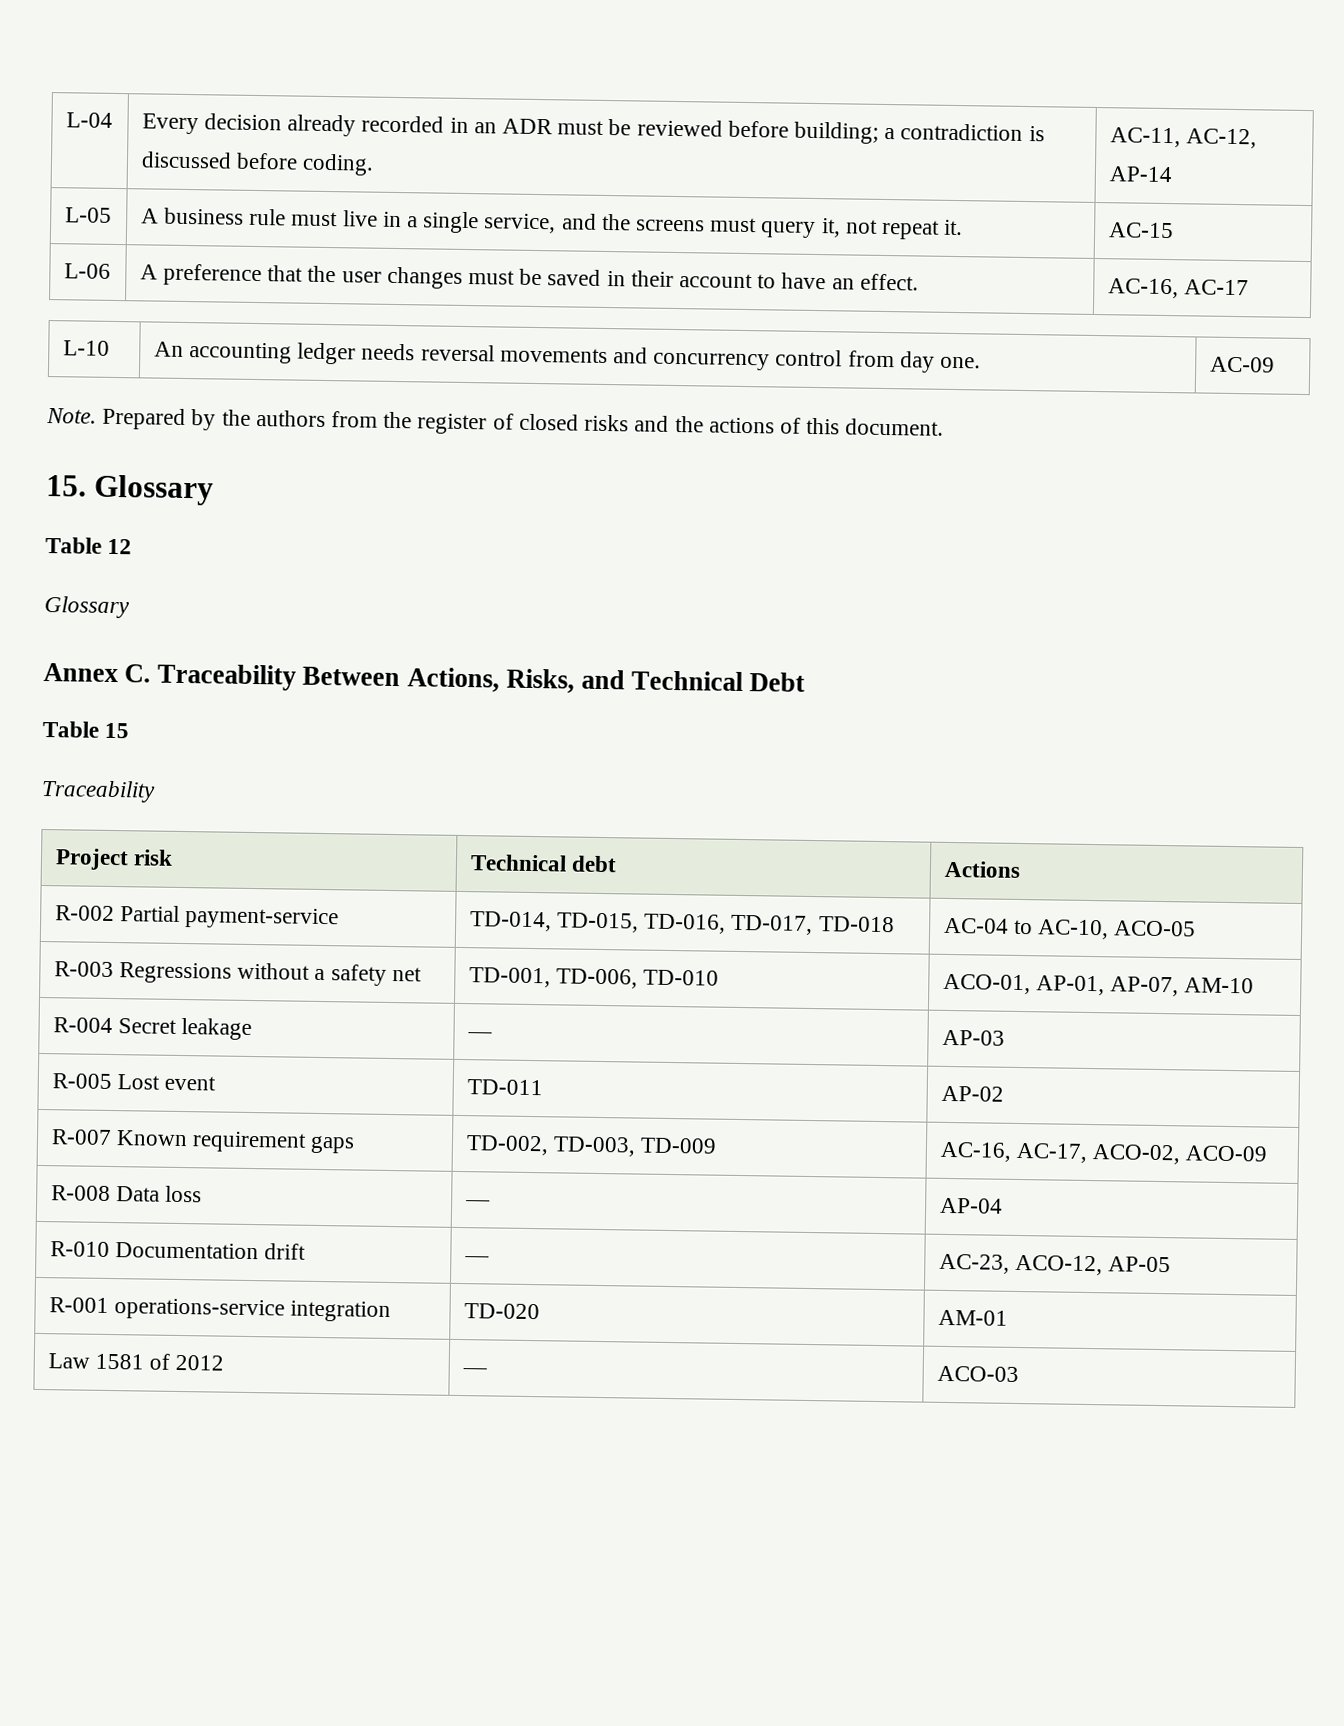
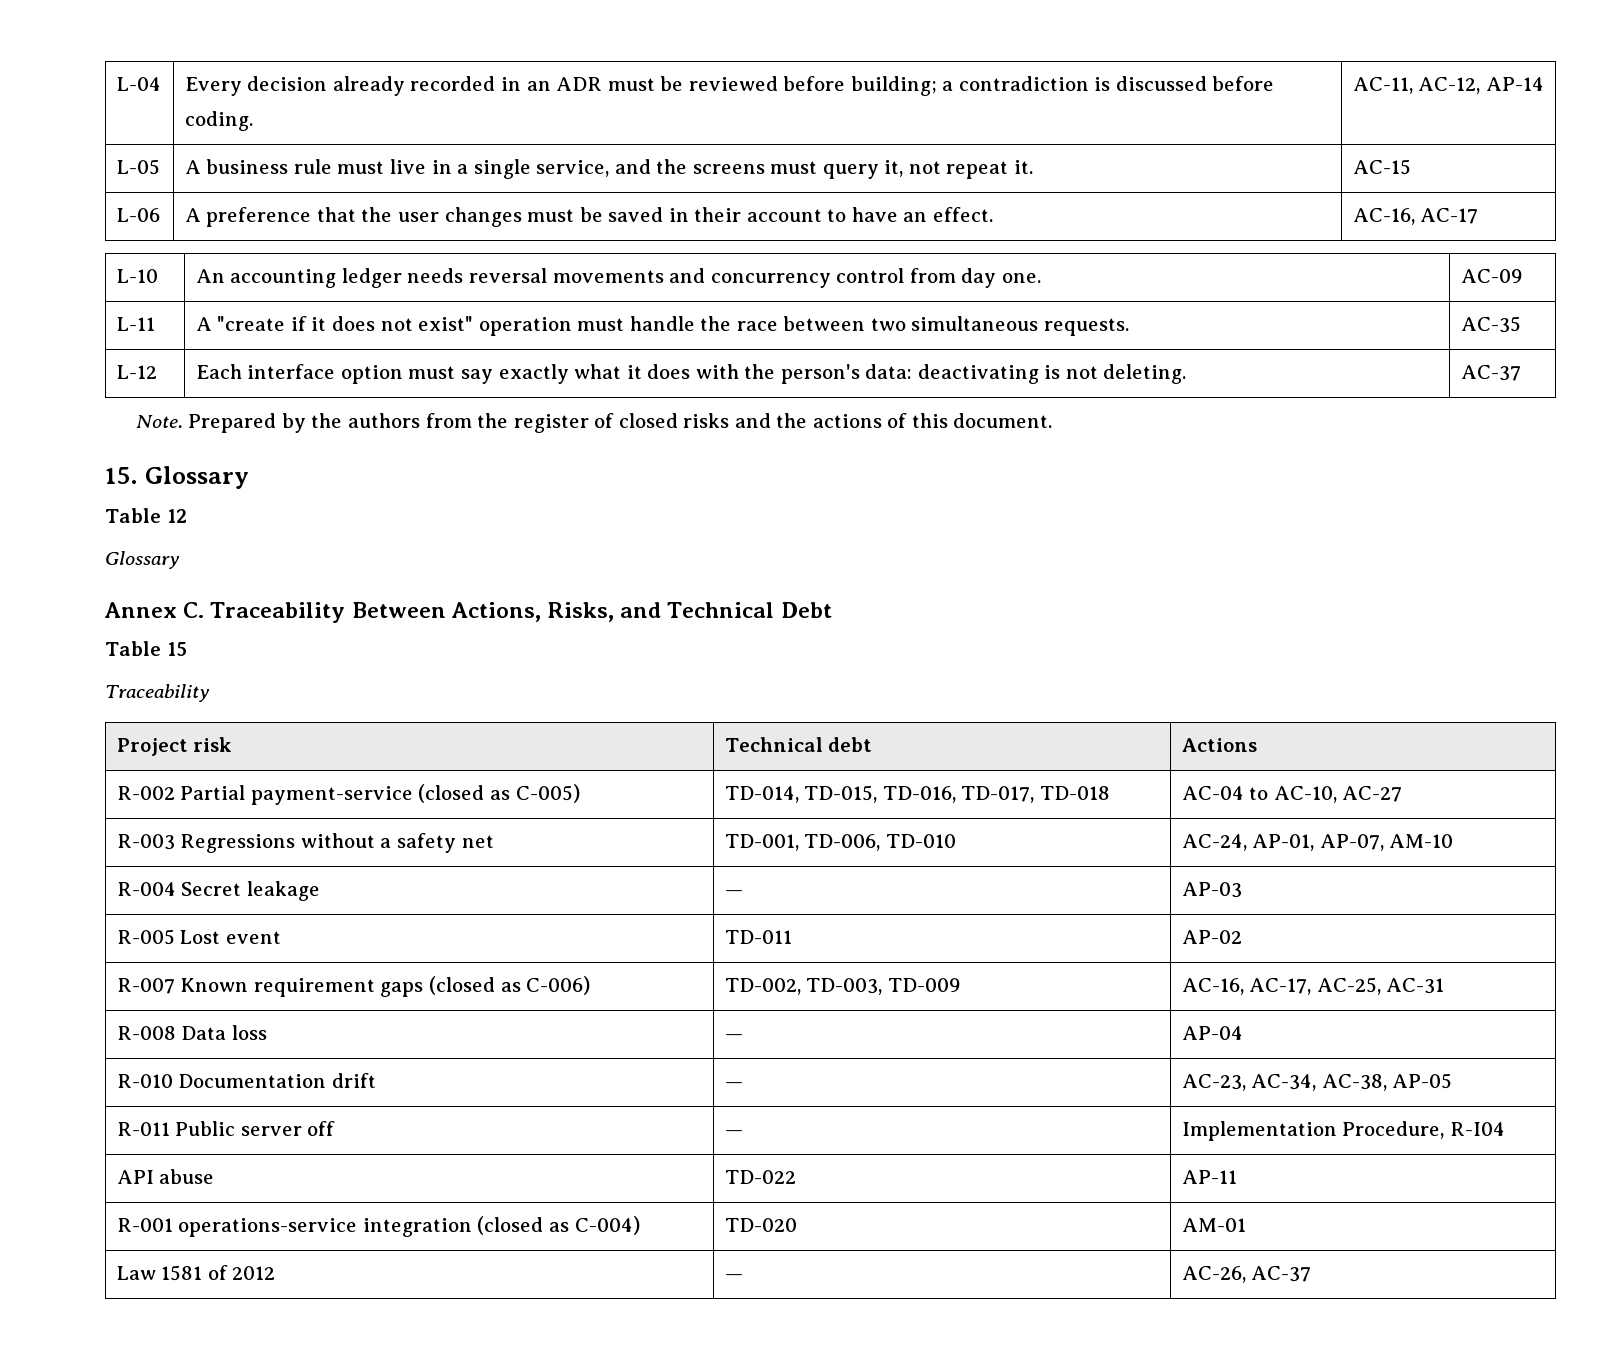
+ L-11 | A "create if it does not exist" operation must handle the race between two simultaneous requests. | AC-35
+ L-12 | Each interface option must say exactly what it does with the person's data: deactivating is not deleting. | AC-37
- R-002 Partial payment-service | TD-014, TD-015, TD-016, TD-017, TD-018 | AC-04 to AC-10, ACO-05
+ R-002 Partial payment-service (closed as C-005) | TD-014, TD-015, TD-016, TD-017, TD-018 | AC-04 to AC-10, AC-27
- R-003 Regressions without a safety net | TD-001, TD-006, TD-010 | ACO-01, AP-01, AP-07, AM-10
+ R-003 Regressions without a safety net | TD-001, TD-006, TD-010 | AC-24, AP-01, AP-07, AM-10
- R-007 Known requirement gaps | TD-002, TD-003, TD-009 | AC-16, AC-17, ACO-02, ACO-09
+ R-007 Known requirement gaps (closed as C-006) | TD-002, TD-003, TD-009 | AC-16, AC-17, AC-25, AC-31
- R-010 Documentation drift | — | AC-23, ACO-12, AP-05
+ R-010 Documentation drift | — | AC-23, AC-34, AC-38, AP-05
+ R-011 Public server off | — | Implementation Procedure, R-I04
+ API abuse | TD-022 | AP-11
- R-001 operations-service integration | TD-020 | AM-01
+ R-001 operations-service integration (closed as C-004) | TD-020 | AM-01
- Law 1581 of 2012 | — | ACO-03
+ Law 1581 of 2012 | — | AC-26, AC-37

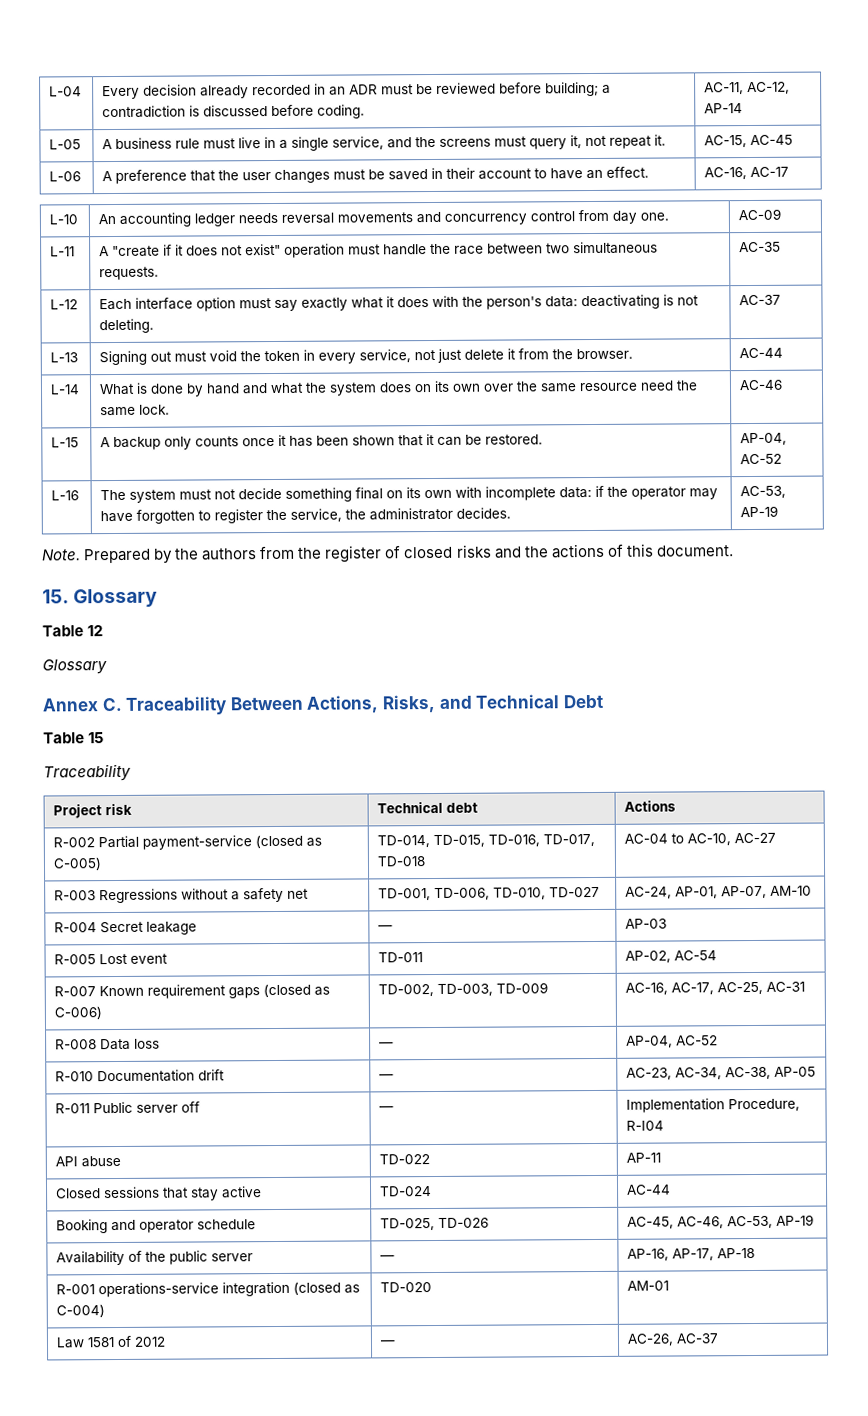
- L-05 | A business rule must live in a single service, and the screens must query it, not repeat it. | AC-15
+ L-05 | A business rule must live in a single service, and the screens must query it, not repeat it. | AC-15, AC-45
+ L-13 | Signing out must void the token in every service, not just delete it from the browser. | AC-44
+ L-14 | What is done by hand and what the system does on its own over the same resource need the same lock. | AC-46
+ L-15 | A backup only counts once it has been shown that it can be restored. | AP-04, AC-52
+ L-16 | The system must not decide something final on its own with incomplete data: if the operator may have forgotten to register the service, the administrator decides. | AC-53, AP-19
- R-003 Regressions without a safety net | TD-001, TD-006, TD-010 | AC-24, AP-01, AP-07, AM-10
+ R-003 Regressions without a safety net | TD-001, TD-006, TD-010, TD-027 | AC-24, AP-01, AP-07, AM-10
- R-005 Lost event | TD-011 | AP-02
+ R-005 Lost event | TD-011 | AP-02, AC-54
- R-008 Data loss | — | AP-04
+ R-008 Data loss | — | AP-04, AC-52
+ Closed sessions that stay active | TD-024 | AC-44
+ Booking and operator schedule | TD-025, TD-026 | AC-45, AC-46, AC-53, AP-19
+ Availability of the public server | — | AP-16, AP-17, AP-18

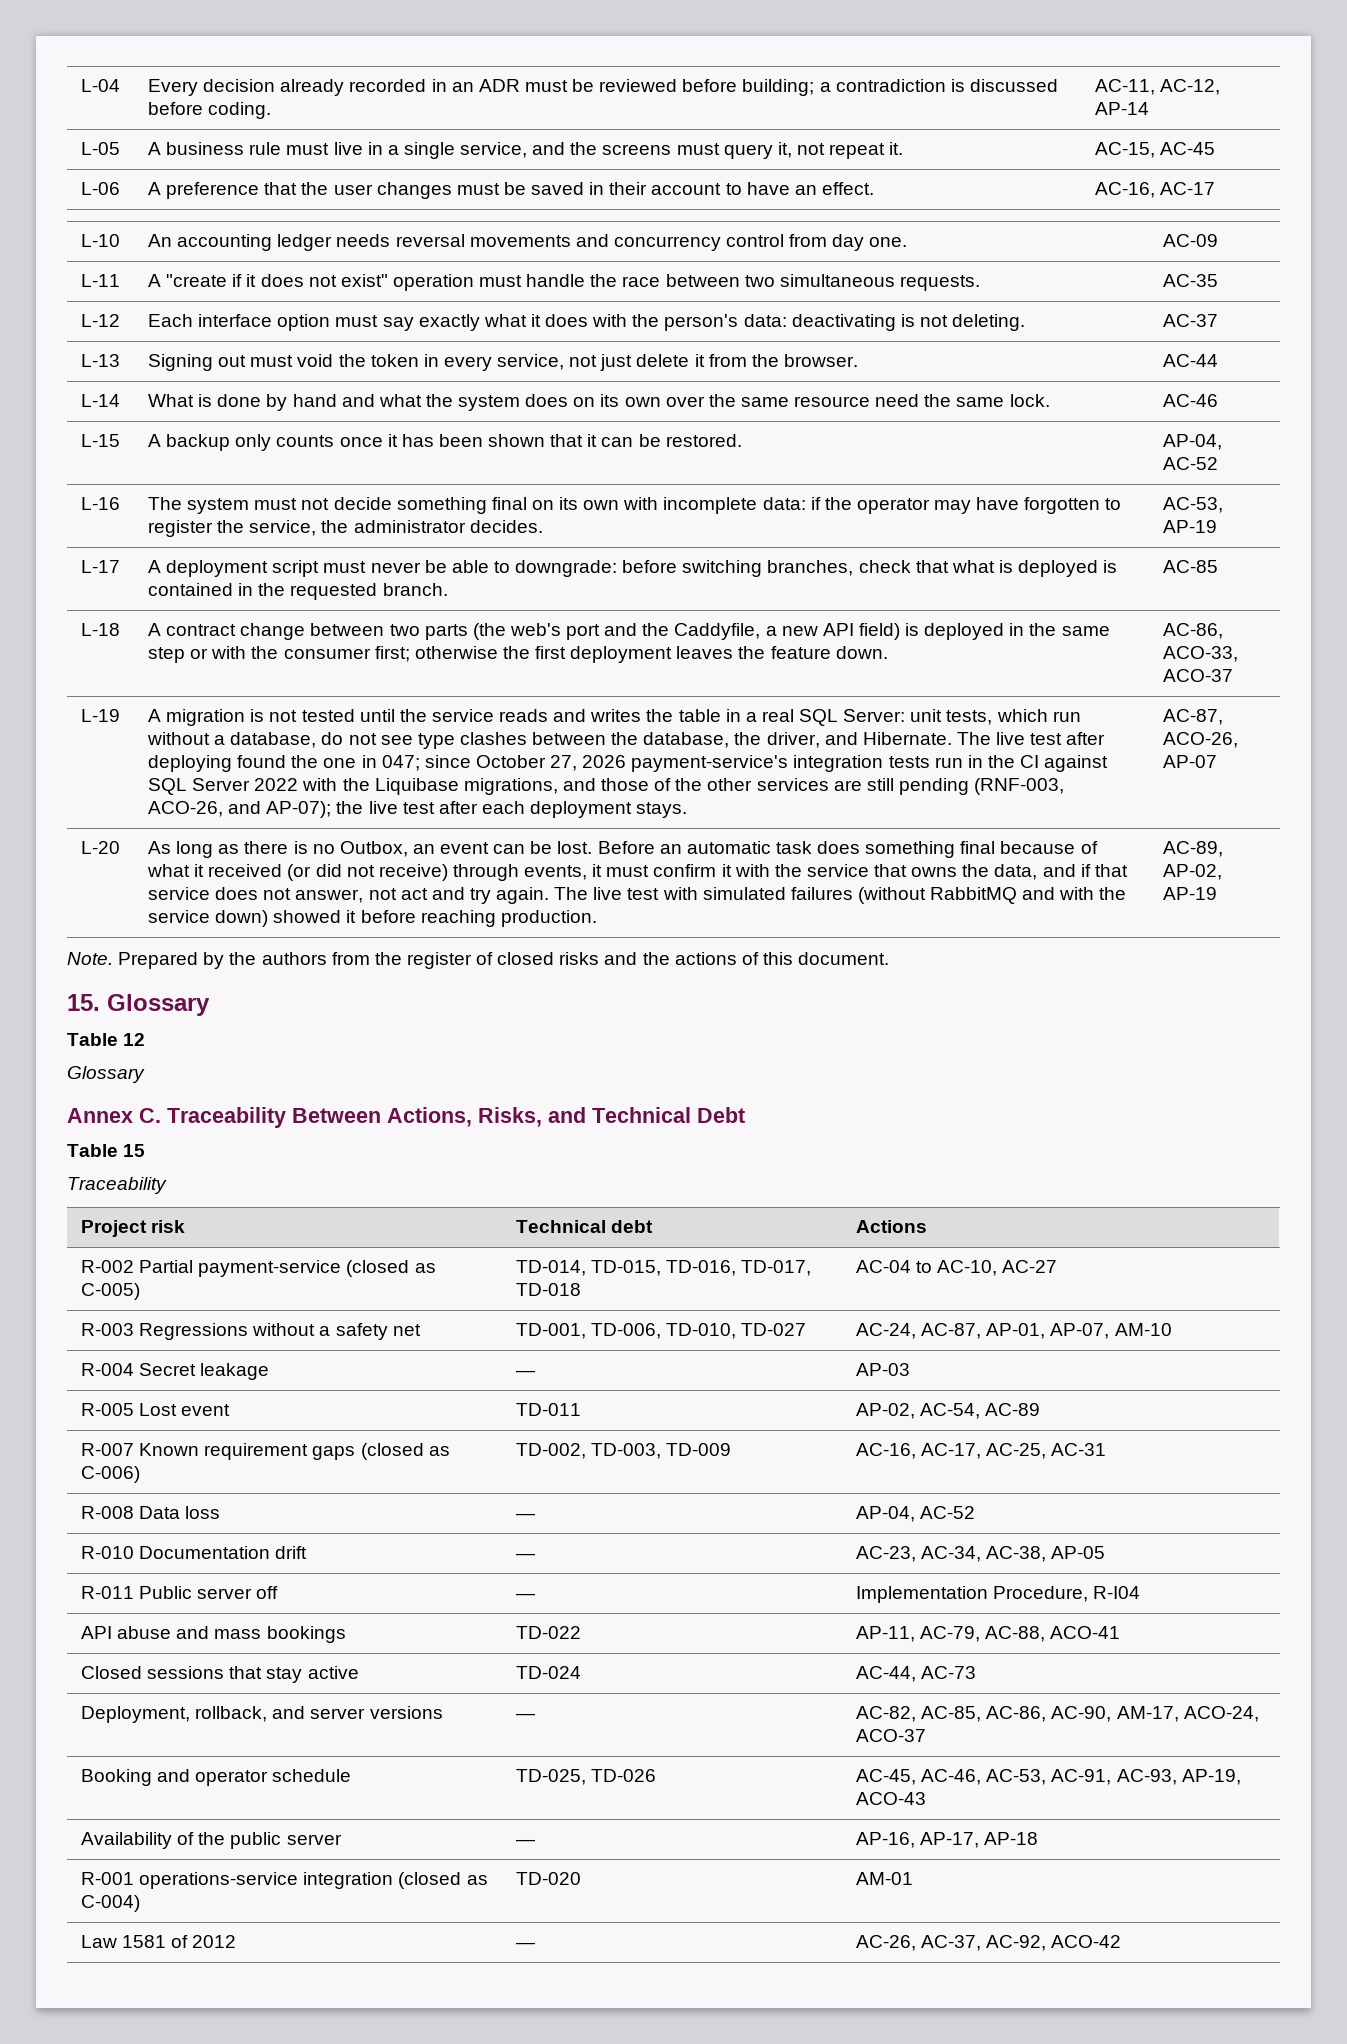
+ L-17 | A deployment script must never be able to downgrade: before switching branches, check that what is deployed is contained in the requested branch. | AC-85
+ L-18 | A contract change between two parts (the web's port and the Caddyfile, a new API field) is deployed in the same step or with the consumer first; otherwise the first deployment leaves the feature down. | AC-86, ACO-33, ACO-37
+ L-19 | A migration is not tested until the service reads and writes the table in a real SQL Server: unit tests, which run without a database, do not see type clashes between the database, the driver, and Hibernate. The live test after deploying found the one in 047; since October 27, 2026 payment-service's integration tests run in the CI against SQL Server 2022 with the Liquibase migrations, and those of the other services are still pending (RNF-003, ACO-26, and AP-07); the live test after each deployment stays. | AC-87, ACO-26, AP-07
+ L-20 | As long as there is no Outbox, an event can be lost. Before an automatic task does something final because of what it received (or did not receive) through events, it must confirm it with the service that owns the data, and if that service does not answer, not act and try again. The live test with simulated failures (without RabbitMQ and with the service down) showed it before reaching production. | AC-89, AP-02, AP-19
- R-003 Regressions without a safety net | TD-001, TD-006, TD-010, TD-027 | AC-24, AP-01, AP-07, AM-10
+ R-003 Regressions without a safety net | TD-001, TD-006, TD-010, TD-027 | AC-24, AC-87, AP-01, AP-07, AM-10
- R-005 Lost event | TD-011 | AP-02, AC-54
+ R-005 Lost event | TD-011 | AP-02, AC-54, AC-89
- API abuse | TD-022 | AP-11
+ API abuse and mass bookings | TD-022 | AP-11, AC-79, AC-88, ACO-41
- Closed sessions that stay active | TD-024 | AC-44
+ Closed sessions that stay active | TD-024 | AC-44, AC-73
+ Deployment, rollback, and server versions | — | AC-82, AC-85, AC-86, AC-90, AM-17, ACO-24, ACO-37
- Booking and operator schedule | TD-025, TD-026 | AC-45, AC-46, AC-53, AP-19
+ Booking and operator schedule | TD-025, TD-026 | AC-45, AC-46, AC-53, AC-91, AC-93, AP-19, ACO-43
- Law 1581 of 2012 | — | AC-26, AC-37
+ Law 1581 of 2012 | — | AC-26, AC-37, AC-92, ACO-42

